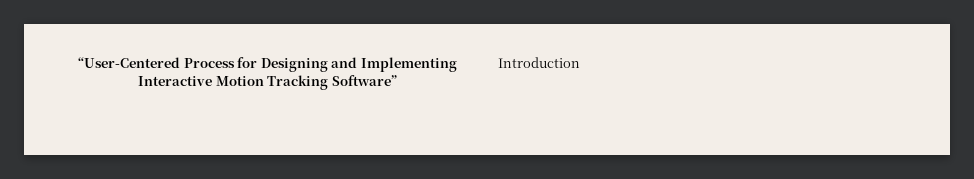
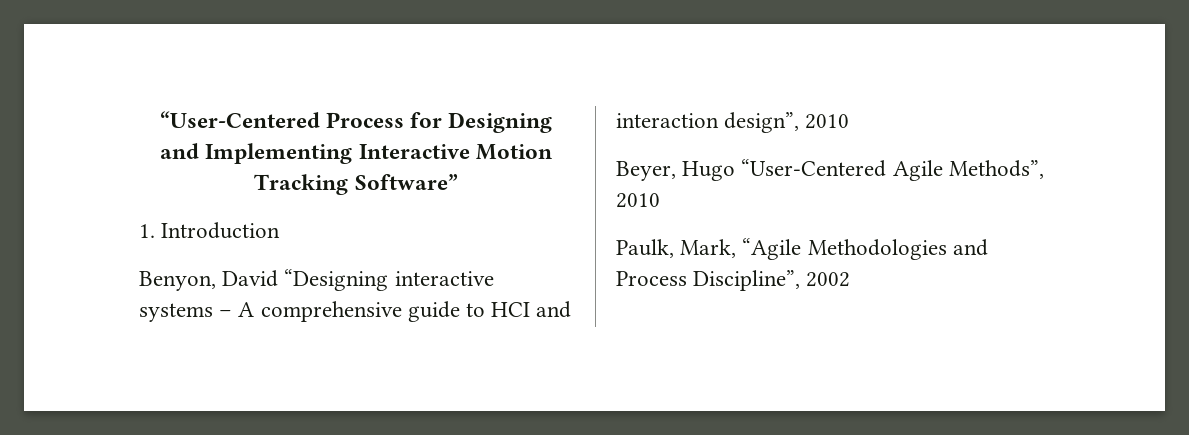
- Introduction
+ 1. Introduction
+ Benyon, David “Designing interactive systems – A comprehensive guide to HCI and interaction design”, 2010
+ Beyer, Hugo “User-Centered Agile Methods”, 2010
+ Paulk, Mark, “Agile Methodologies and Process Discipline”, 2002

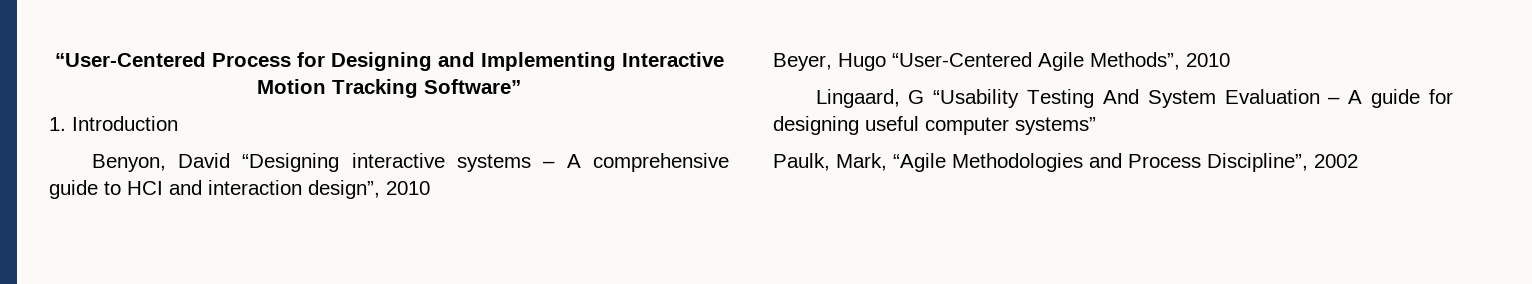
+ Lingaard, G “Usability Testing And System Evaluation – A guide for designing useful computer systems”

